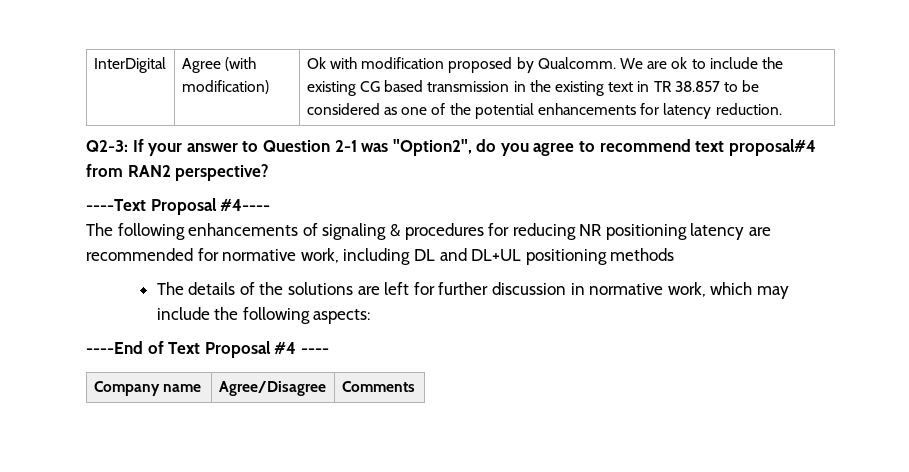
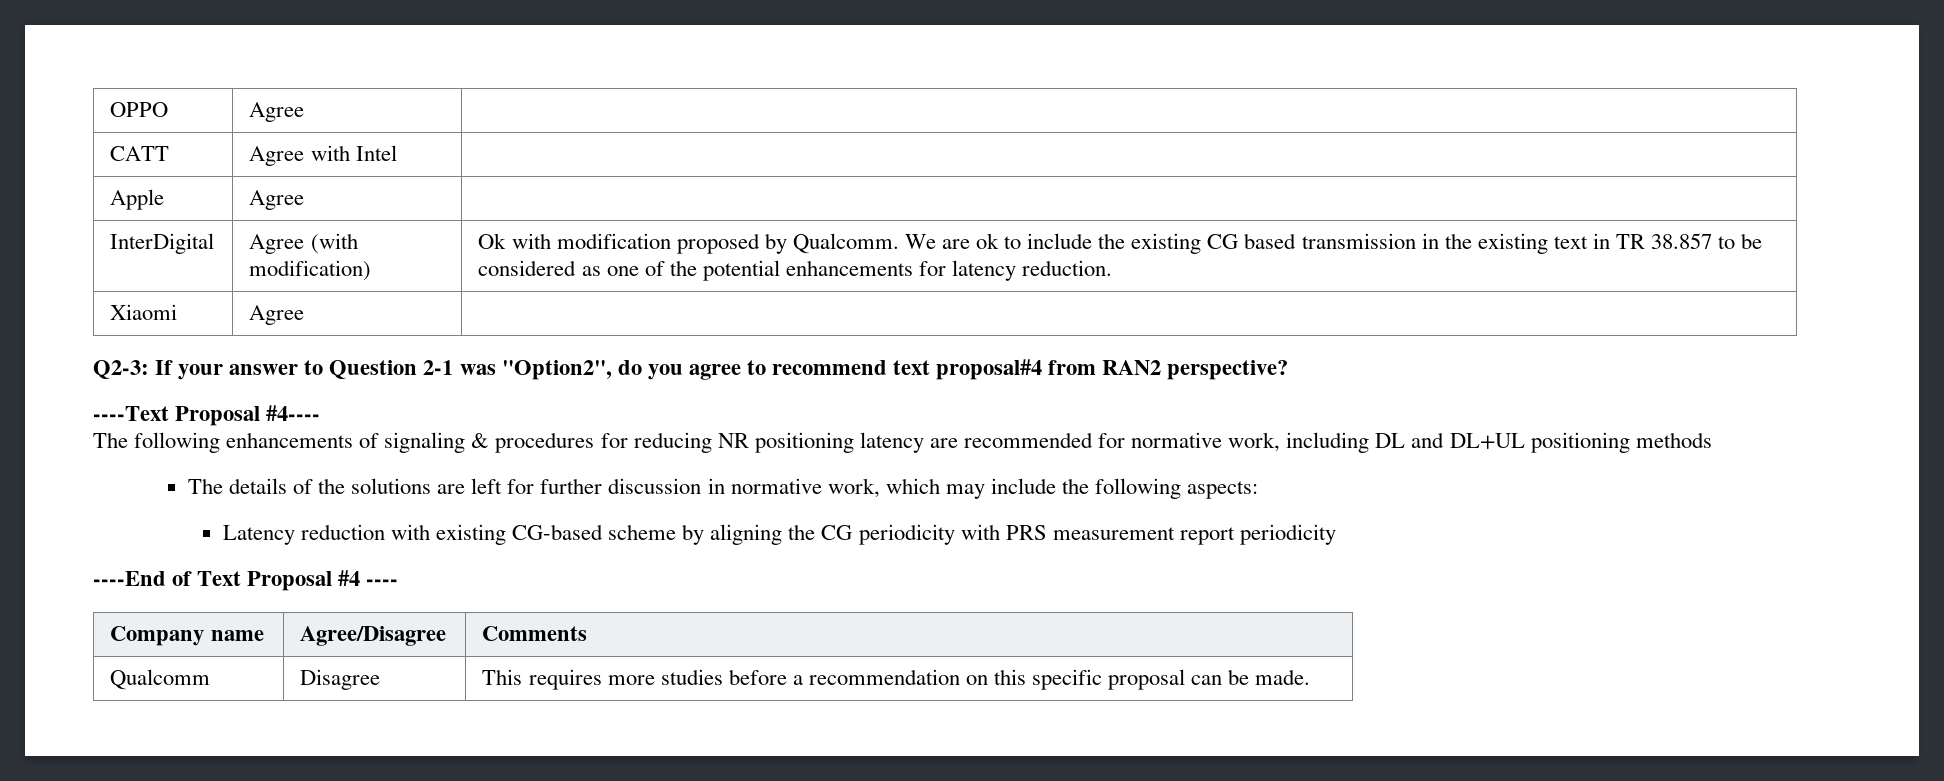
+ OPPO | Agree |
+ CATT | Agree with Intel |
+ Apple | Agree |
+ Xiaomi | Agree |
+ Latency reduction with existing CG-based scheme by aligning the CG periodicity with PRS measurement report periodicity
+ Qualcomm | Disagree | This requires more studies before a recommendation on this specific proposal can be made.

